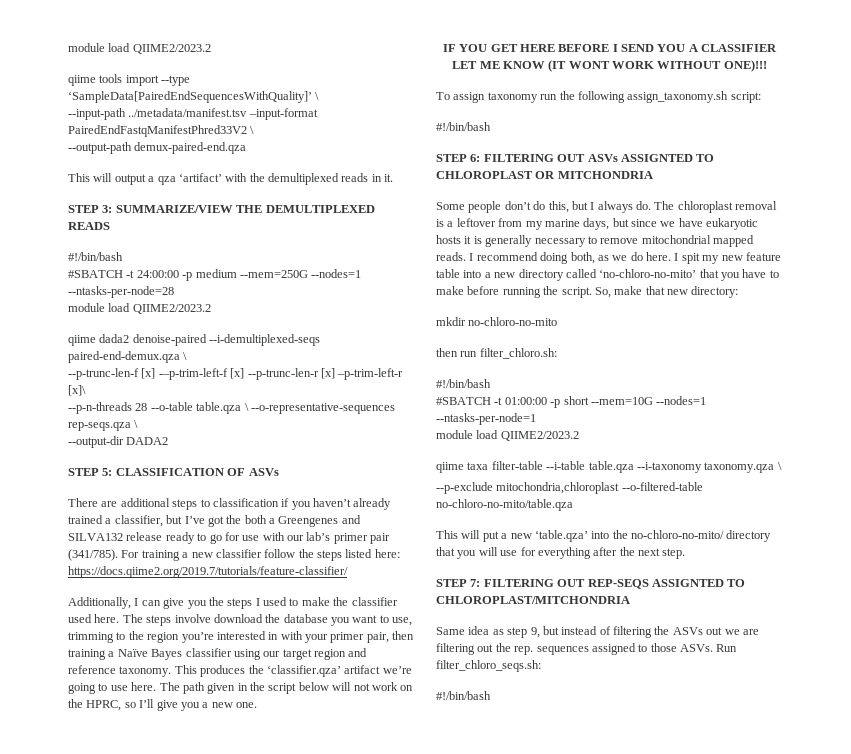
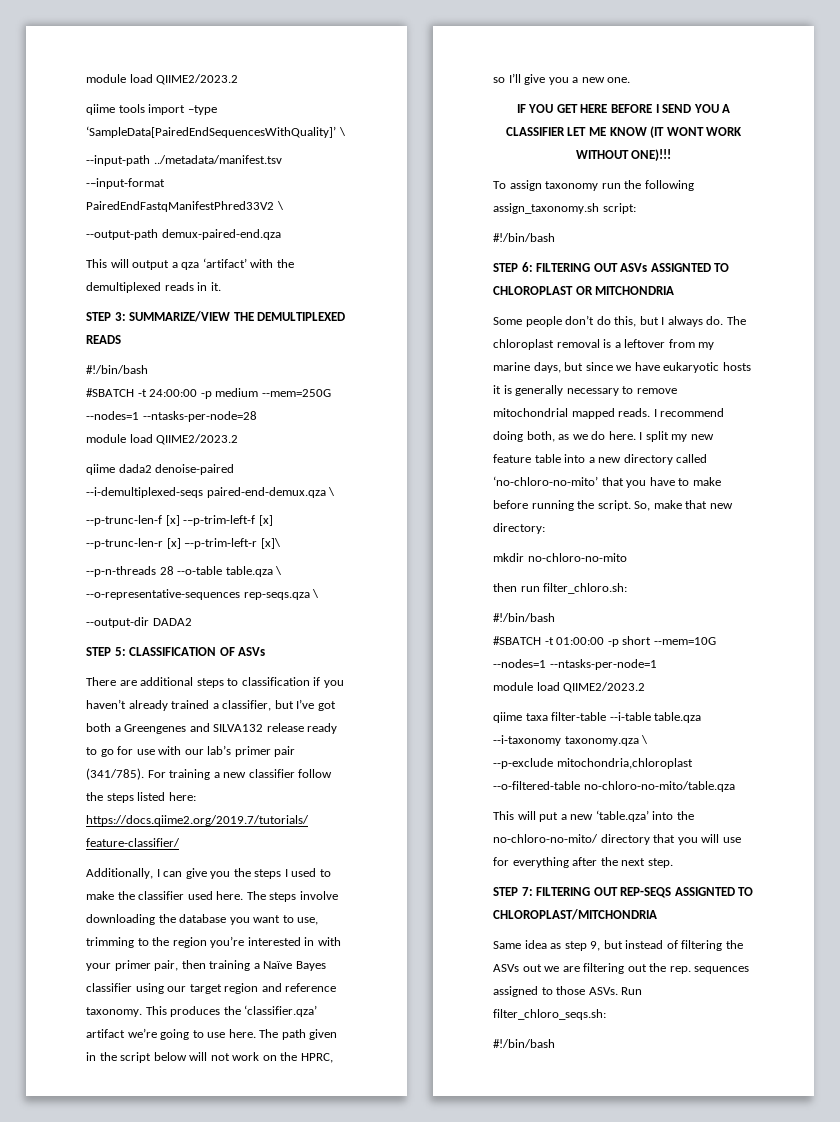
- qiime tools import --type ‘SampleData[PairedEndSequencesWithQuality]’ \
+ qiime tools import –type ‘SampleData[PairedEndSequencesWithQuality]’ \
- --input-path ../metadata/manifest.tsv –input-format PairedEndFastqManifestPhred33V2 \
+ --input-path ../metadata/manifest.tsv -–input-format PairedEndFastqManifestPhred33V2 \
- --p-trunc-len-f [x] -–p-trim-left-f [x] --p-trunc-len-r [x] –p-trim-left-r [x]\
+ --p-trunc-len-f [x] -–p-trim-left-f [x] --p-trunc-len-r [x] –-p-trim-left-r [x]\
- There are additional steps to classification if you haven’t already trained a classifier, but I’ve got the both a Greengenes and SILVA132 release ready to go for use with our lab’s primer pair (341/785).
+ There are additional steps to classification if you haven’t already trained a classifier, but I’ve got both a Greengenes and SILVA132 release ready to go for use with our lab’s primer pair (341/785).
- The steps involve download the database you want to use, trimming to the region you’re interested in with your primer pair, then training a Naïve Bayes classifier using our target region and reference taxonomy.
+ The steps involve downloading the database you want to use, trimming to the region you’re interested in with your primer pair, then training a Naïve Bayes classifier using our target region and reference taxonomy.
- I spit my new feature table into a new directory called ‘no-chloro-no-mito’ that you have to make before running the script.
+ I split my new feature table into a new directory called ‘no-chloro-no-mito’ that you have to make before running the script.

